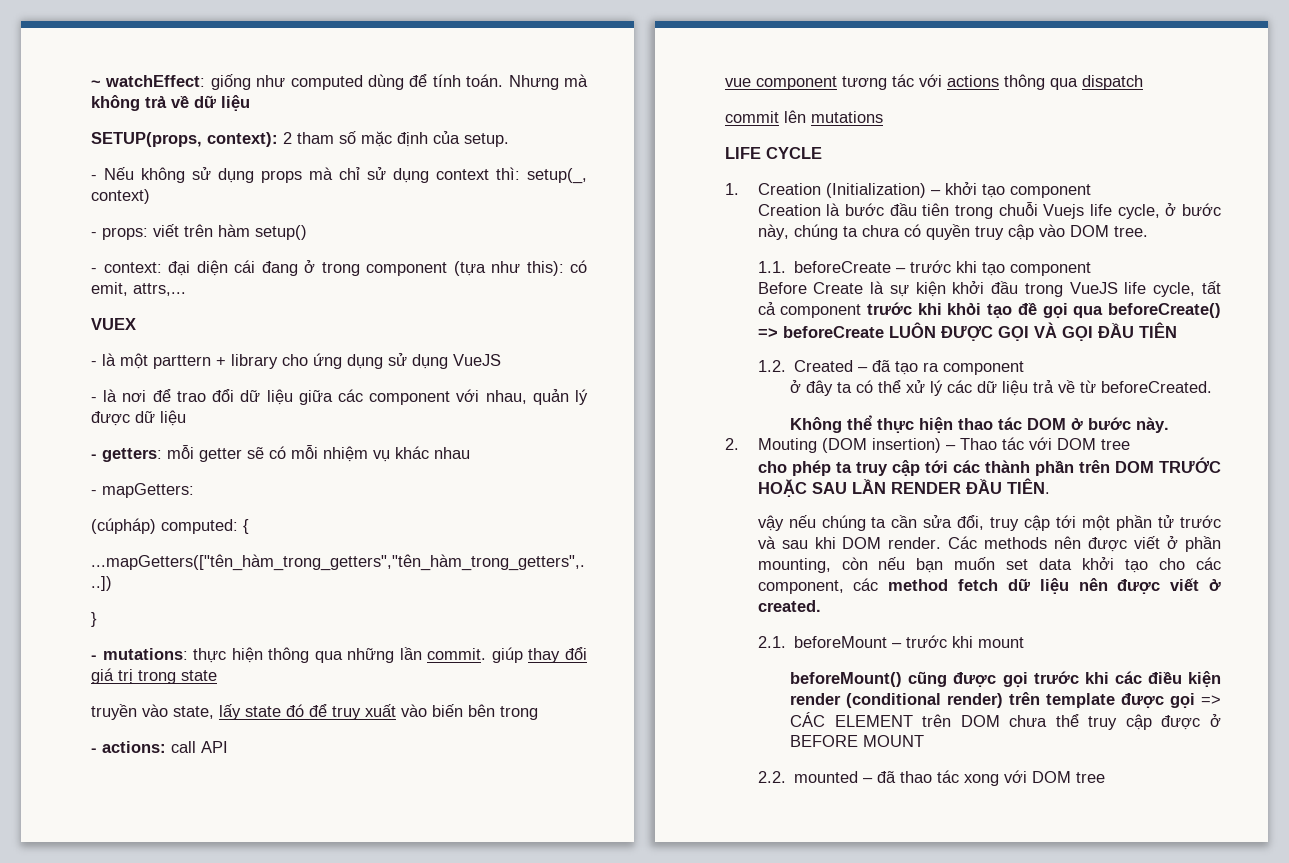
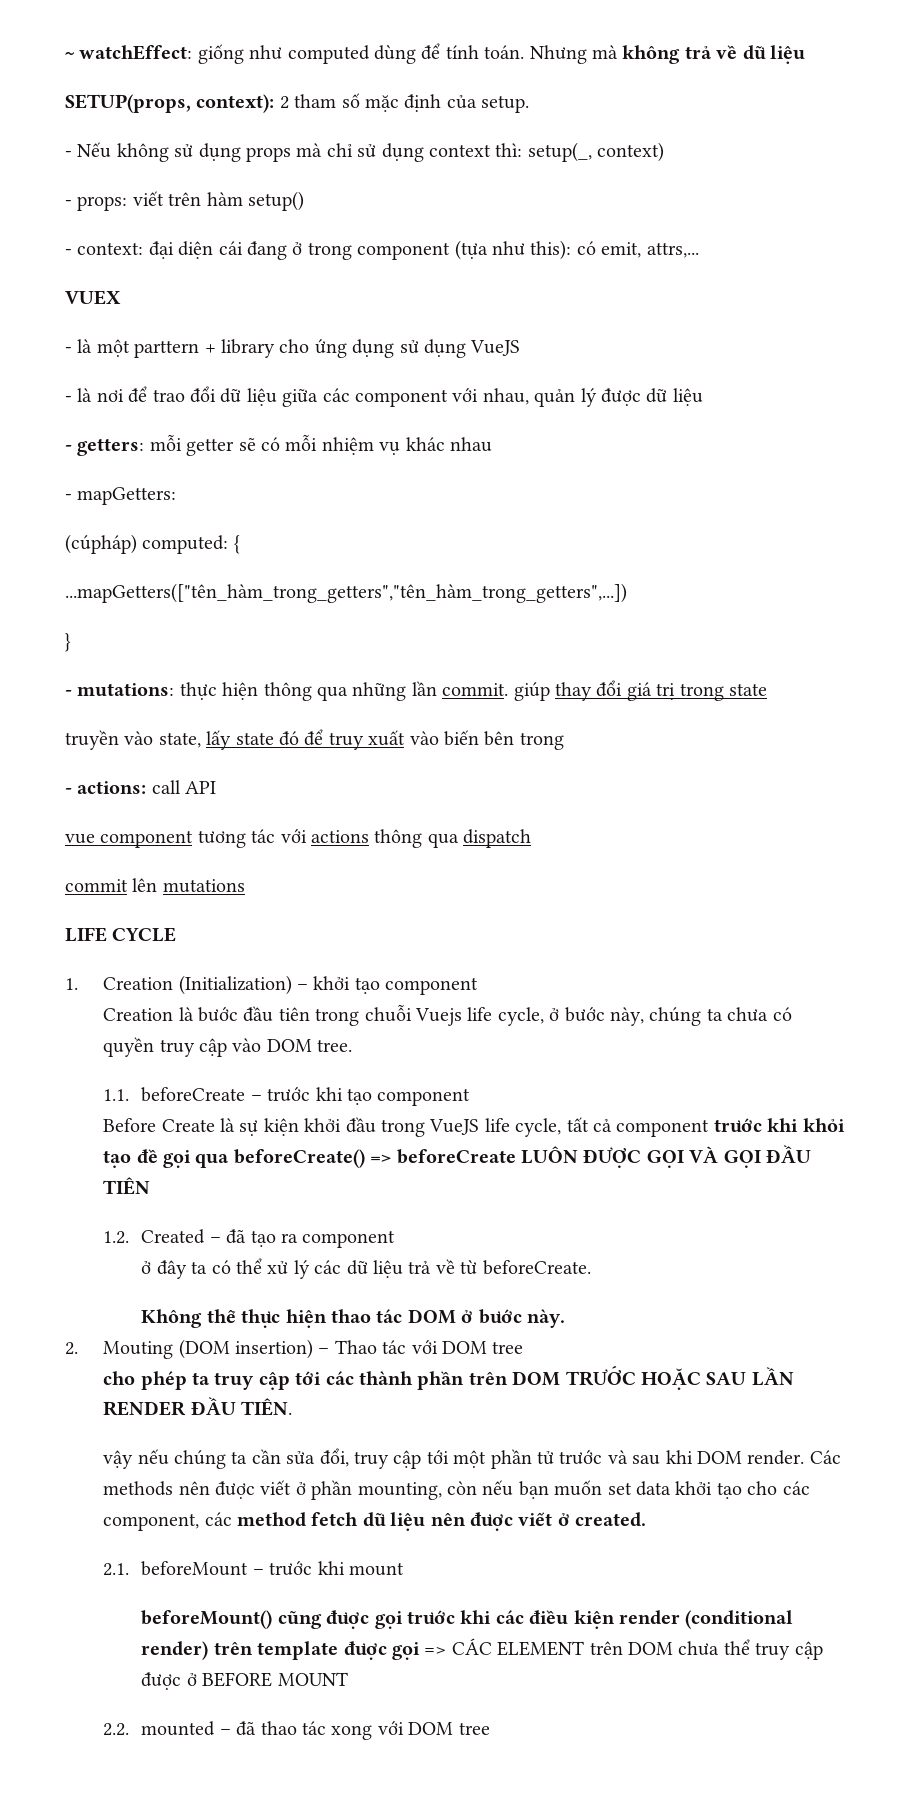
- ở đây ta có thể xử lý các dữ liệu trả về từ beforeCreated.
+ ở đây ta có thể xử lý các dữ liệu trả về từ beforeCreate.

